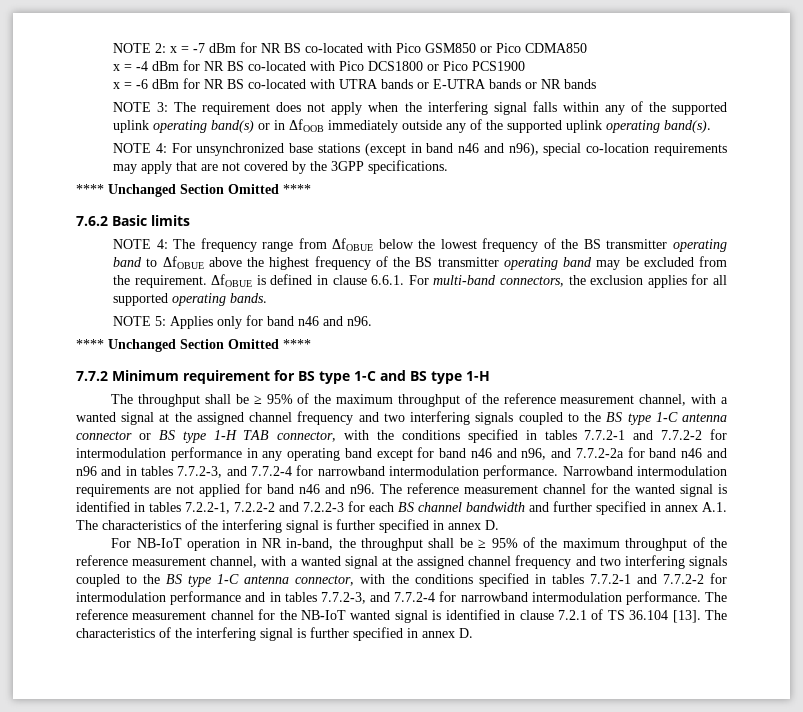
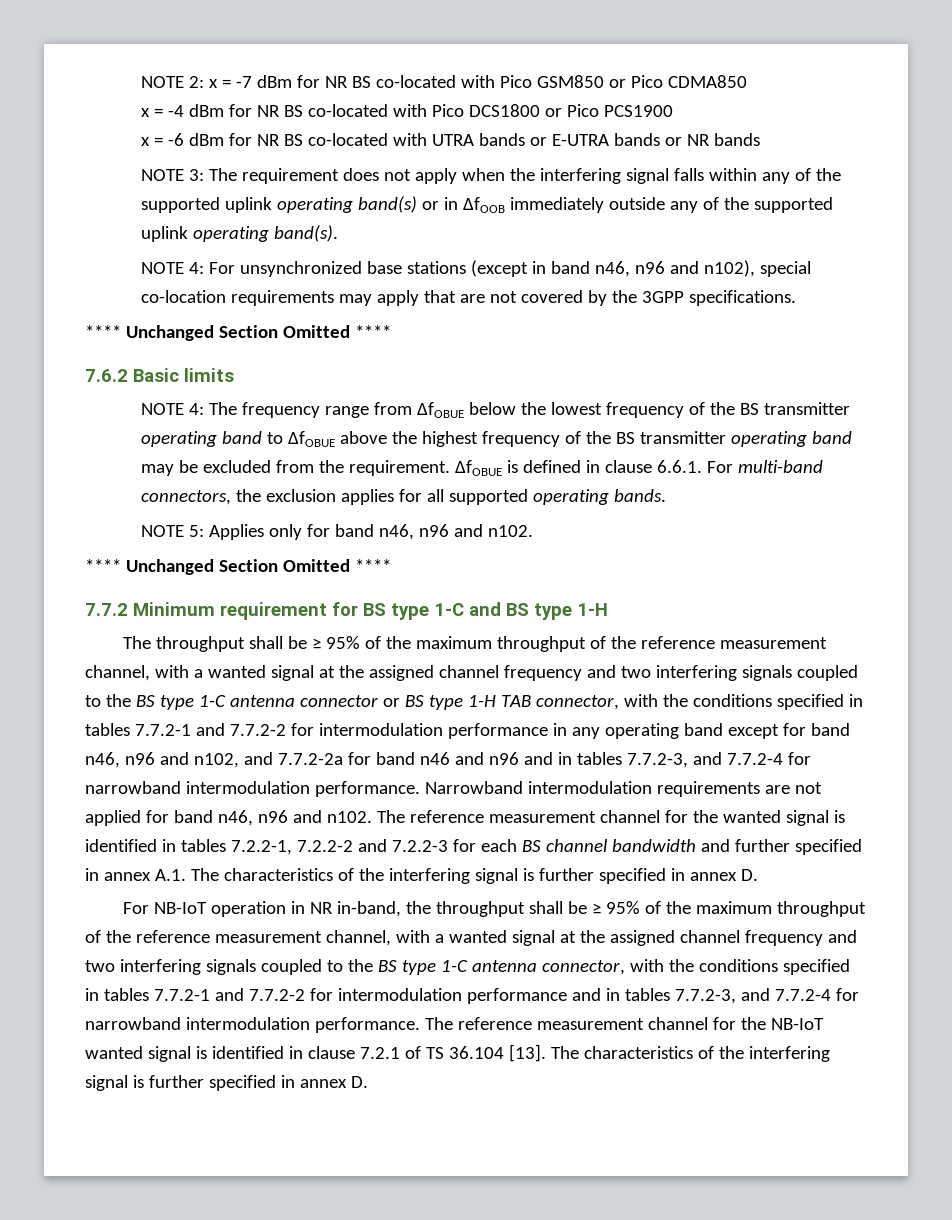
- NOTE 4: For unsynchronized base stations (except in band n46 and n96), special co-location requirements may apply that are not covered by the 3GPP specifications.
+ NOTE 4: For unsynchronized base stations (except in band n46, n96 and n102), special co-location requirements may apply that are not covered by the 3GPP specifications.
- NOTE 5: Applies only for band n46 and n96.
+ NOTE 5: Applies only for band n46, n96 and n102.
- The throughput shall be ≥ 95% of the maximum throughput of the reference measurement channel, with a wanted signal at the assigned channel frequency and two interfering signals coupled to the BS type 1-C antenna connector or BS type 1-H TAB connector, with the conditions specified in tables 7.7.2-1 and 7.7.2-2 for intermodulation performance in any operating band except for band n46 and n96, and 7.7.2-2a for band n46 and n96 and in tables 7.7.2-3, and 7.7.2-4 for narrowband intermodulation performance.
+ The throughput shall be ≥ 95% of the maximum throughput of the reference measurement channel, with a wanted signal at the assigned channel frequency and two interfering signals coupled to the BS type 1-C antenna connector or BS type 1-H TAB connector, with the conditions specified in tables 7.7.2-1 and 7.7.2-2 for intermodulation performance in any operating band except for band n46, n96 and n102, and 7.7.2-2a for band n46 and n96 and in tables 7.7.2-3, and 7.7.2-4 for narrowband intermodulation performance.
- Narrowband intermodulation requirements are not applied for band n46 and n96.
+ Narrowband intermodulation requirements are not applied for band n46, n96 and n102.

